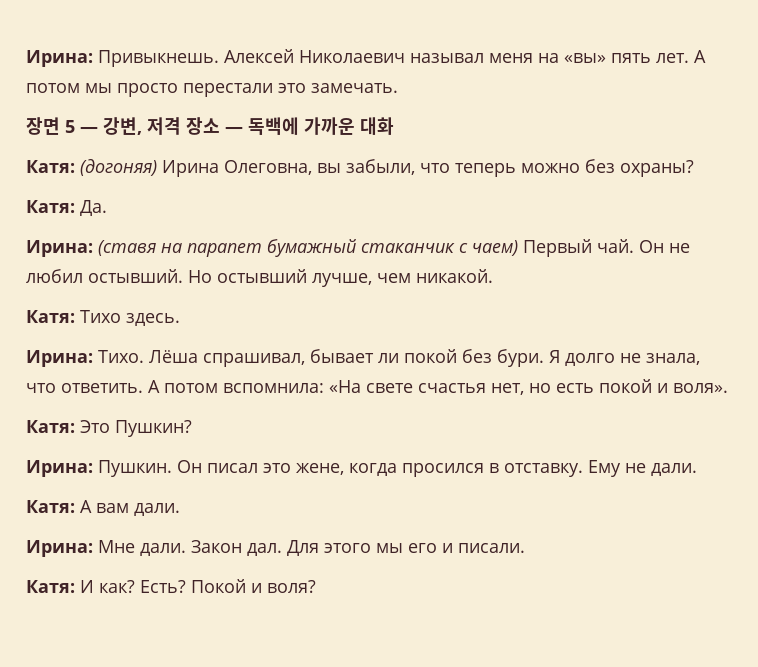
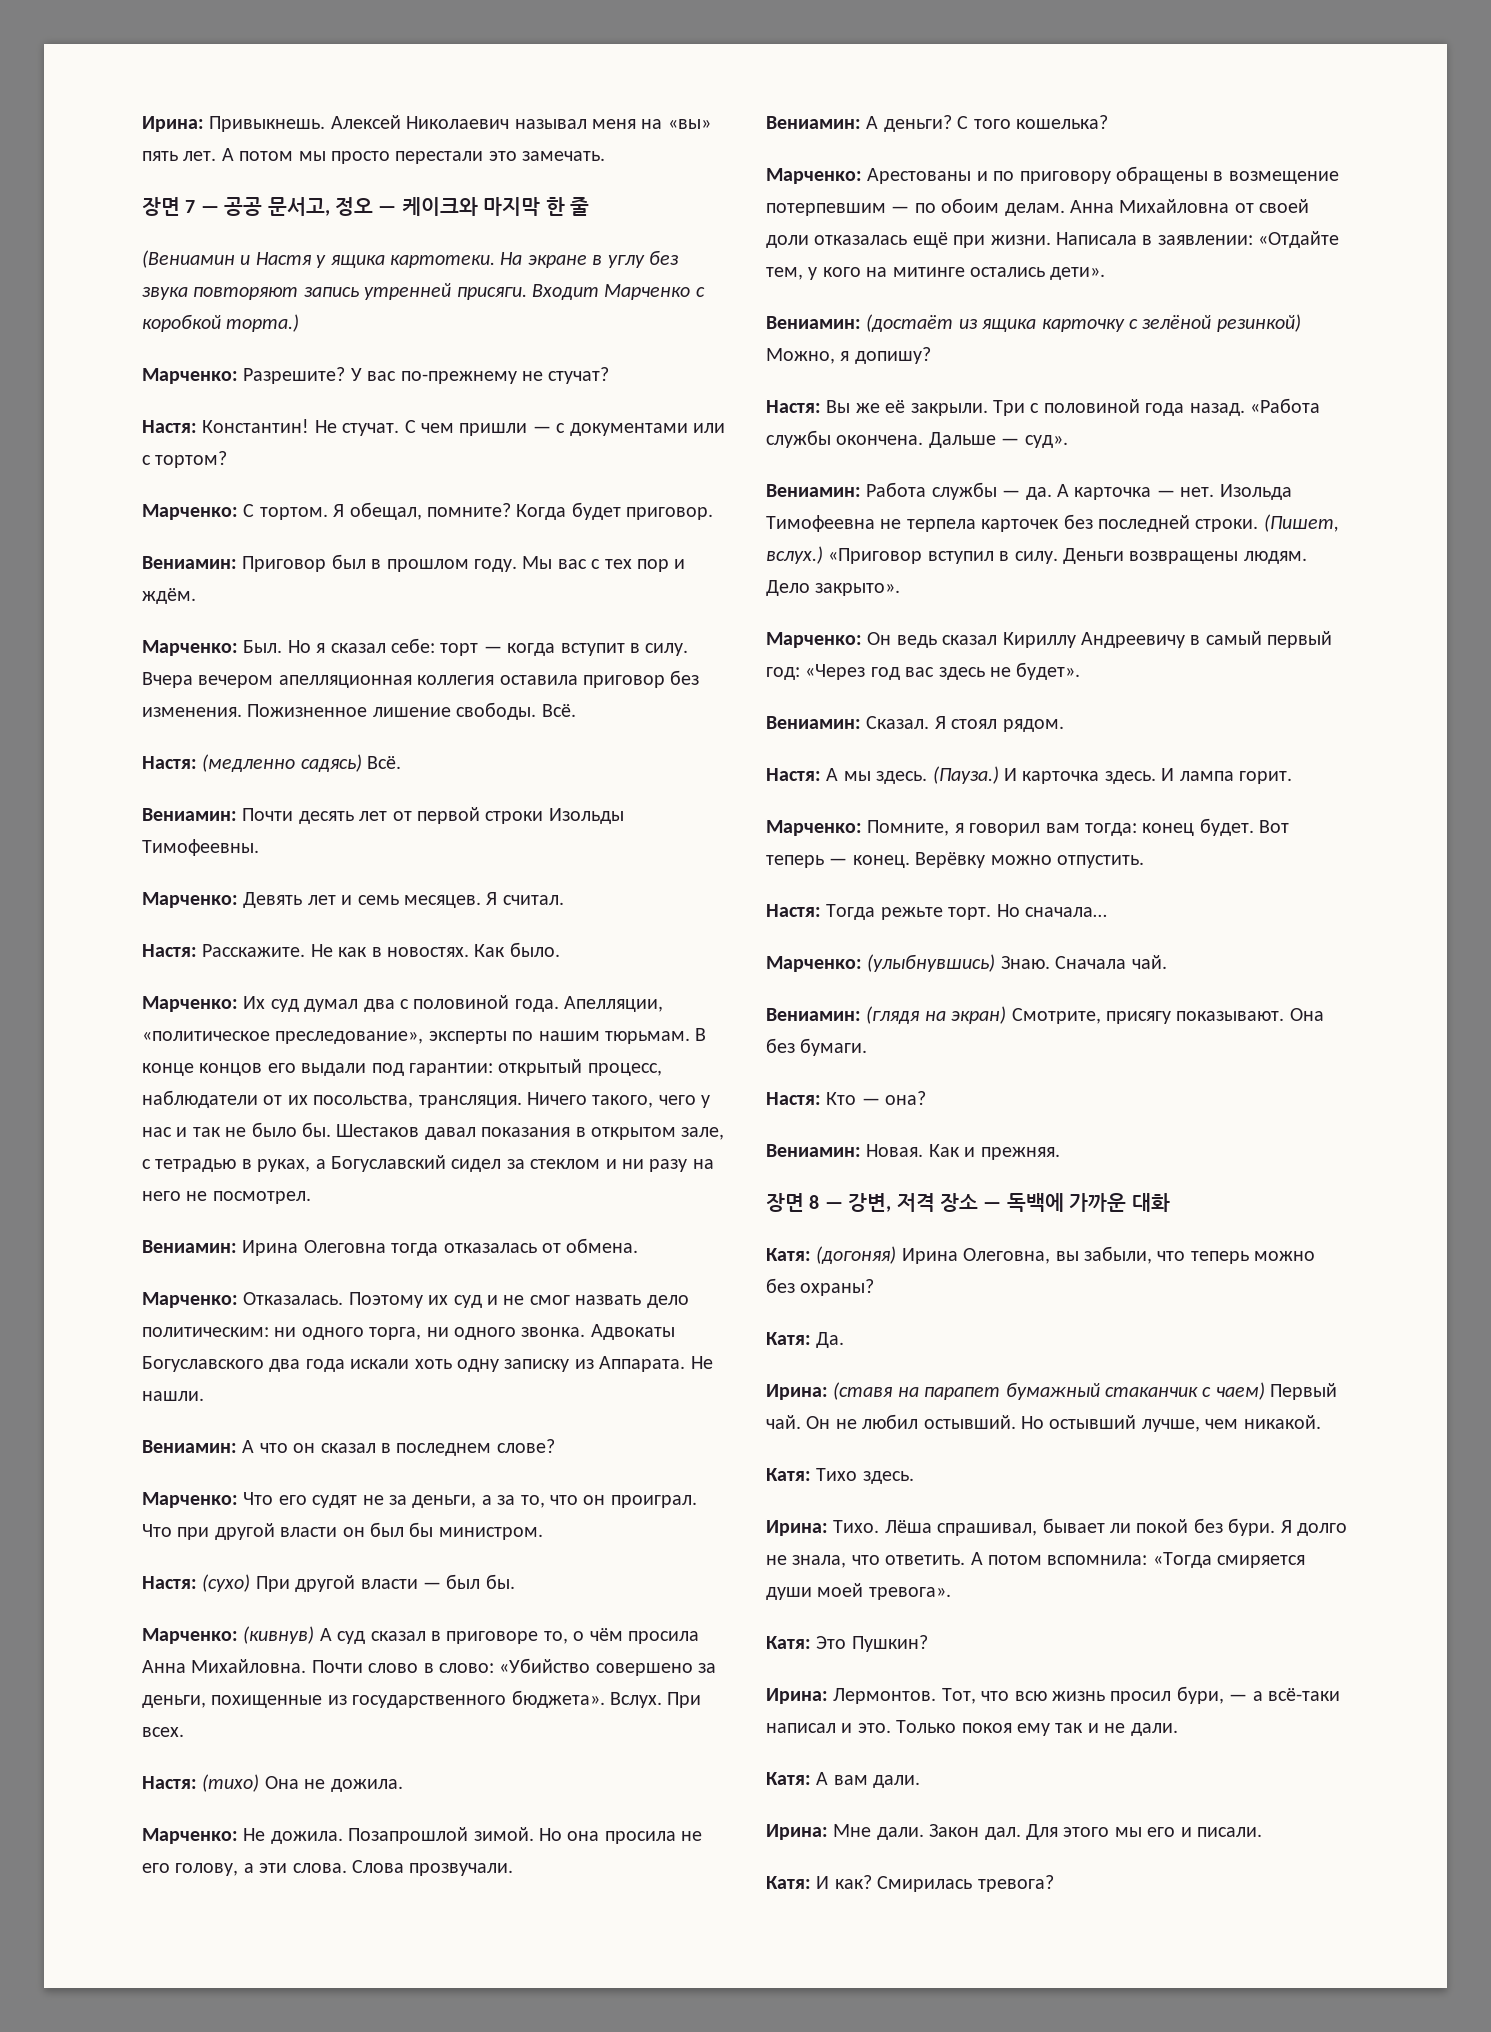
- 장면 5 — 강변, 저격 장소 — 독백에 가까운 대화
+ 장면 7 — 공공 문서고, 정오 — 케이크와 마지막 한 줄
+ (Вениамин и Настя у ящика картотеки. На экране в углу без звука повторяют запись утренней присяги. Входит Марченко с коробкой торта.)
+ Марченко: Разрешите? У вас по-прежнему не стучат?
+ Настя: Константин! Не стучат. С чем пришли — с документами или с тортом?
+ Марченко: С тортом. Я обещал, помните? Когда будет приговор.
+ Вениамин: Приговор был в прошлом году. Мы вас с тех пор и ждём.
+ Марченко: Был. Но я сказал себе: торт — когда вступит в силу. Вчера вечером апелляционная коллегия оставила приговор без изменения. Пожизненное лишение свободы. Всё.
+ Настя: (медленно садясь) Всё.
+ Вениамин: Почти десять лет от первой строки Изольды Тимофеевны.
+ Марченко: Девять лет и семь месяцев. Я считал.
+ Настя: Расскажите. Не как в новостях. Как было.
+ Марченко: Их суд думал два с половиной года. Апелляции, «политическое преследование», эксперты по нашим тюрьмам. В конце концов его выдали под гарантии: открытый процесс, наблюдатели от их посольства, трансляция. Ничего такого, чего у нас и так не было бы. Шестаков давал показания в открытом зале, с тетрадью в руках, а Богуславский сидел за стеклом и ни разу на него не посмотрел.
+ Вениамин: Ирина Олеговна тогда отказалась от обмена.
+ Марченко: Отказалась. Поэтому их суд и не смог назвать дело политическим: ни одного торга, ни одного звонка. Адвокаты Богуславского два года искали хоть одну записку из Аппарата. Не нашли.
+ Вениамин: А что он сказал в последнем слове?
+ Марченко: Что его судят не за деньги, а за то, что он проиграл. Что при другой власти он был бы министром.
+ Настя: (сухо) При другой власти — был бы.
+ Марченко: (кивнув) А суд сказал в приговоре то, о чём просила Анна Михайловна. Почти слово в слово: «Убийство совершено за деньги, похищенные из государственного бюджета». Вслух. При всех.
+ Настя: (тихо) Она не дожила.
+ Марченко: Не дожила. Позапрошлой зимой. Но она просила не его голову, а эти слова. Слова прозвучали.
+ Вениамин: А деньги? С того кошелька?
+ Марченко: Арестованы и по приговору обращены в возмещение потерпевшим — по обоим делам. Анна Михайловна от своей доли отказалась ещё при жизни. Написала в заявлении: «Отдайте тем, у кого на митинге остались дети».
+ Вениамин: (достаёт из ящика карточку с зелёной резинкой) Можно, я допишу?
+ Настя: Вы же её закрыли. Три с половиной года назад. «Работа службы окончена. Дальше — суд».
+ Вениамин: Работа службы — да. А карточка — нет. Изольда Тимофеевна не терпела карточек без последней строки. (Пишет, вслух.) «Приговор вступил в силу. Деньги возвращены людям. Дело закрыто».
+ Марченко: Он ведь сказал Кириллу Андреевичу в самый первый год: «Через год вас здесь не будет».
+ Вениамин: Сказал. Я стоял рядом.
+ Настя: А мы здесь. (Пауза.) И карточка здесь. И лампа горит.
+ Марченко: Помните, я говорил вам тогда: конец будет. Вот теперь — конец. Верёвку можно отпустить.
+ Настя: Тогда режьте торт. Но сначала…
+ Марченко: (улыбнувшись) Знаю. Сначала чай.
+ Вениамин: (глядя на экран) Смотрите, присягу показывают. Она без бумаги.
+ Настя: Кто — она?
+ Вениамин: Новая. Как и прежняя.
+ 장면 8 — 강변, 저격 장소 — 독백에 가까운 대화
- А потом вспомнила: «На свете счастья нет, но есть покой и воля».
+ А потом вспомнила: «Тогда смиряется души моей тревога».
  Катя: Это Пушкин?
- Ирина: Пушкин. Он писал это жене, когда просился в отставку. Ему не дали.
+ Ирина: Лермонтов. Тот, что всю жизнь просил бури, — а всё-таки написал и это. Только покоя ему так и не дали.
- Есть? Покой и воля?
+ Смирилась тревога?

